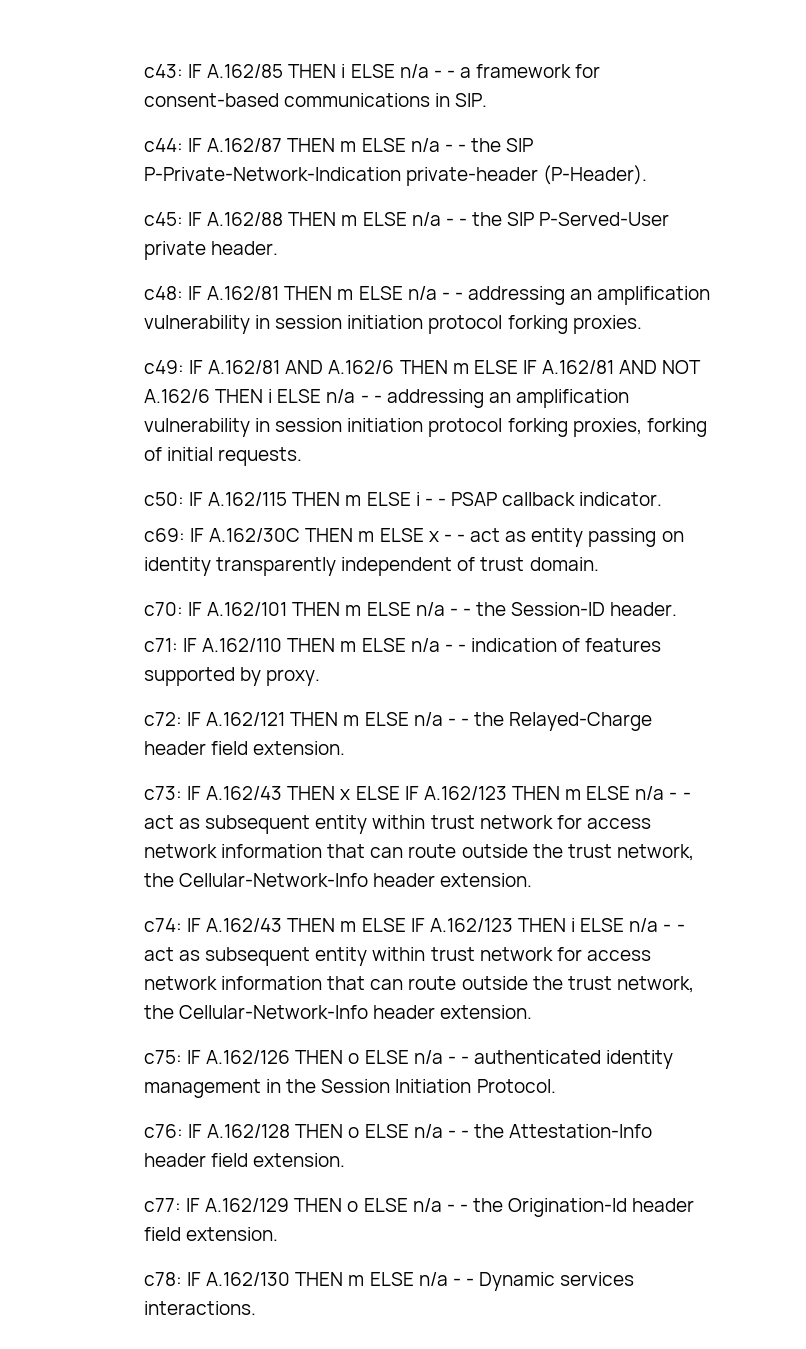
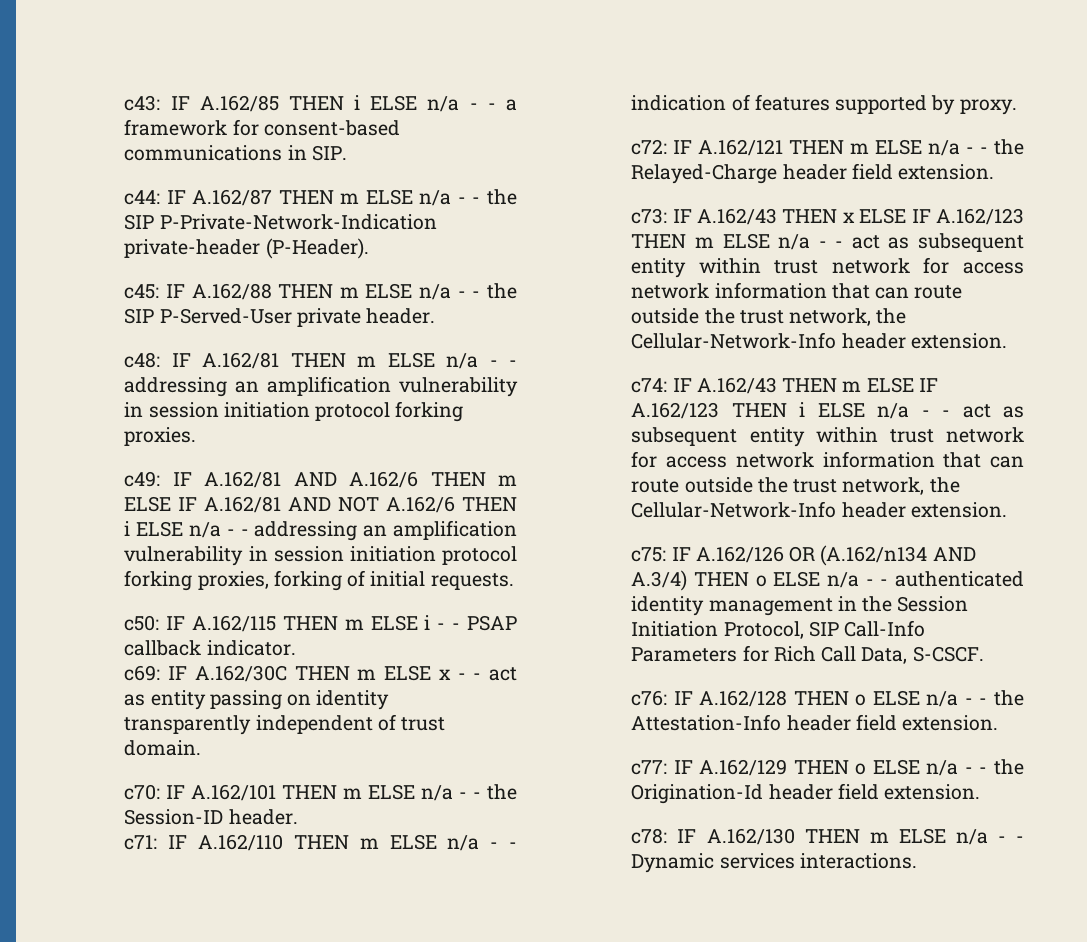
- c75: IF A.162/126 THEN o ELSE n/a - - authenticated identity management in the Session Initiation Protocol.
+ c75: IF A.162/126 OR (A.162/n134 AND A.3/4) THEN o ELSE n/a - - authenticated identity management in the Session Initiation Protocol, SIP Call-Info Parameters for Rich Call Data, S-CSCF.

